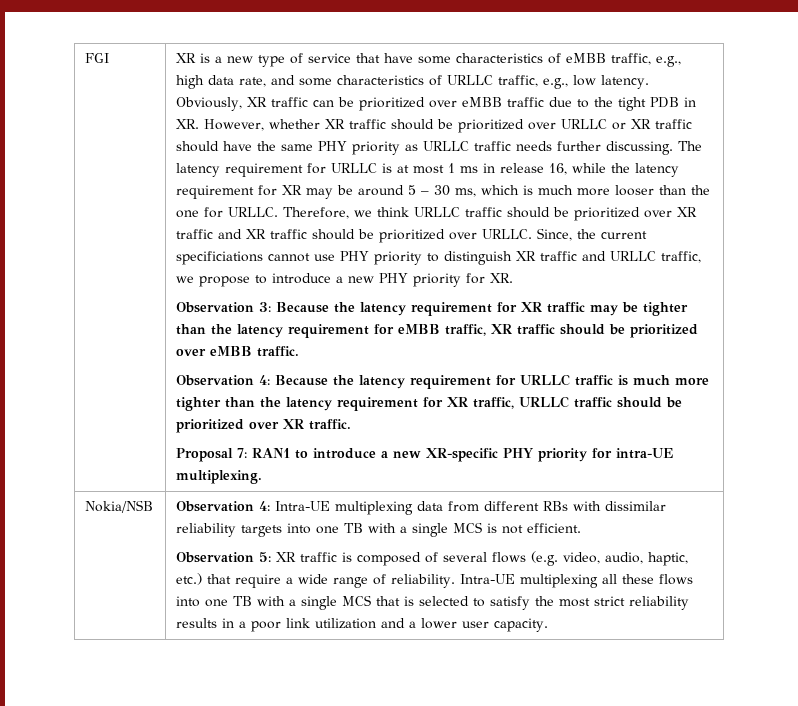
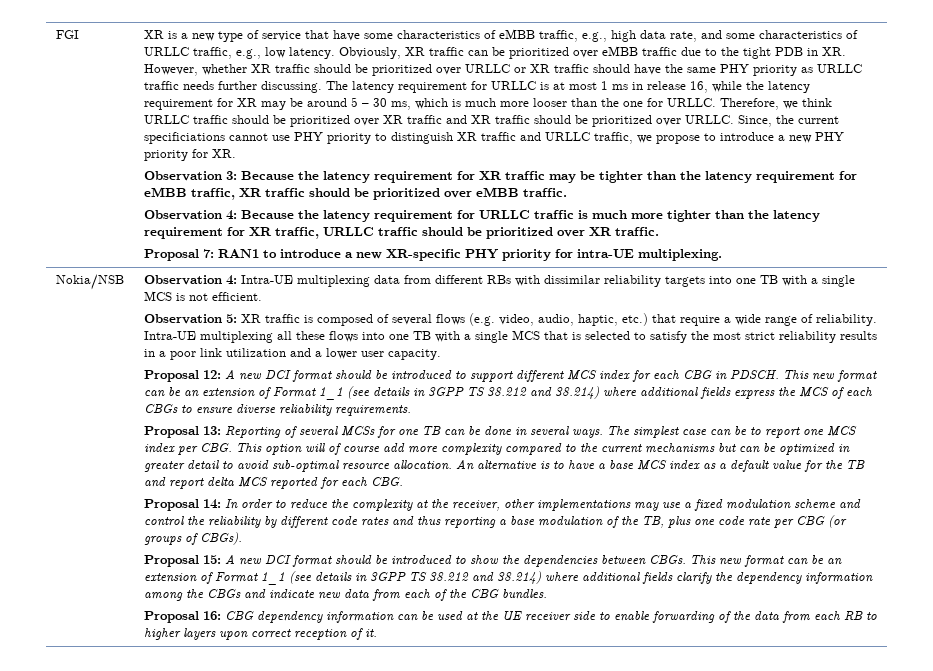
+ Proposal 12: A new DCI format should be introduced to support different MCS index for each CBG in PDSCH. This new format can be an extension of Format 1_1 (see details in 3GPP TS 38.212 and 38.214) where additional fields express the MCS of each CBGs to ensure diverse reliability requirements.
+ Proposal 13: Reporting of several MCSs for one TB can be done in several ways. The simplest case can be to report one MCS index per CBG. This option will of course add more complexity compared to the current mechanisms but can be optimized in greater detail to avoid sub-optimal resource allocation. An alternative is to have a base MCS index as a default value for the TB and report delta MCS reported for each CBG.
+ Proposal 14: In order to reduce the complexity at the receiver, other implementations may use a fixed modulation scheme and control the reliability by different code rates and thus reporting a base modulation of the TB, plus one code rate per CBG (or groups of CBGs).
+ Proposal 15: A new DCI format should be introduced to show the dependencies between CBGs. This new format can be an extension of Format 1_1 (see details in 3GPP TS 38.212 and 38.214) where additional fields clarify the dependency information among the CBGs and indicate new data from each of the CBG bundles.
+ Proposal 16: CBG dependency information can be used at the UE receiver side to enable forwarding of the data from each RB to higher layers upon correct reception of it.

